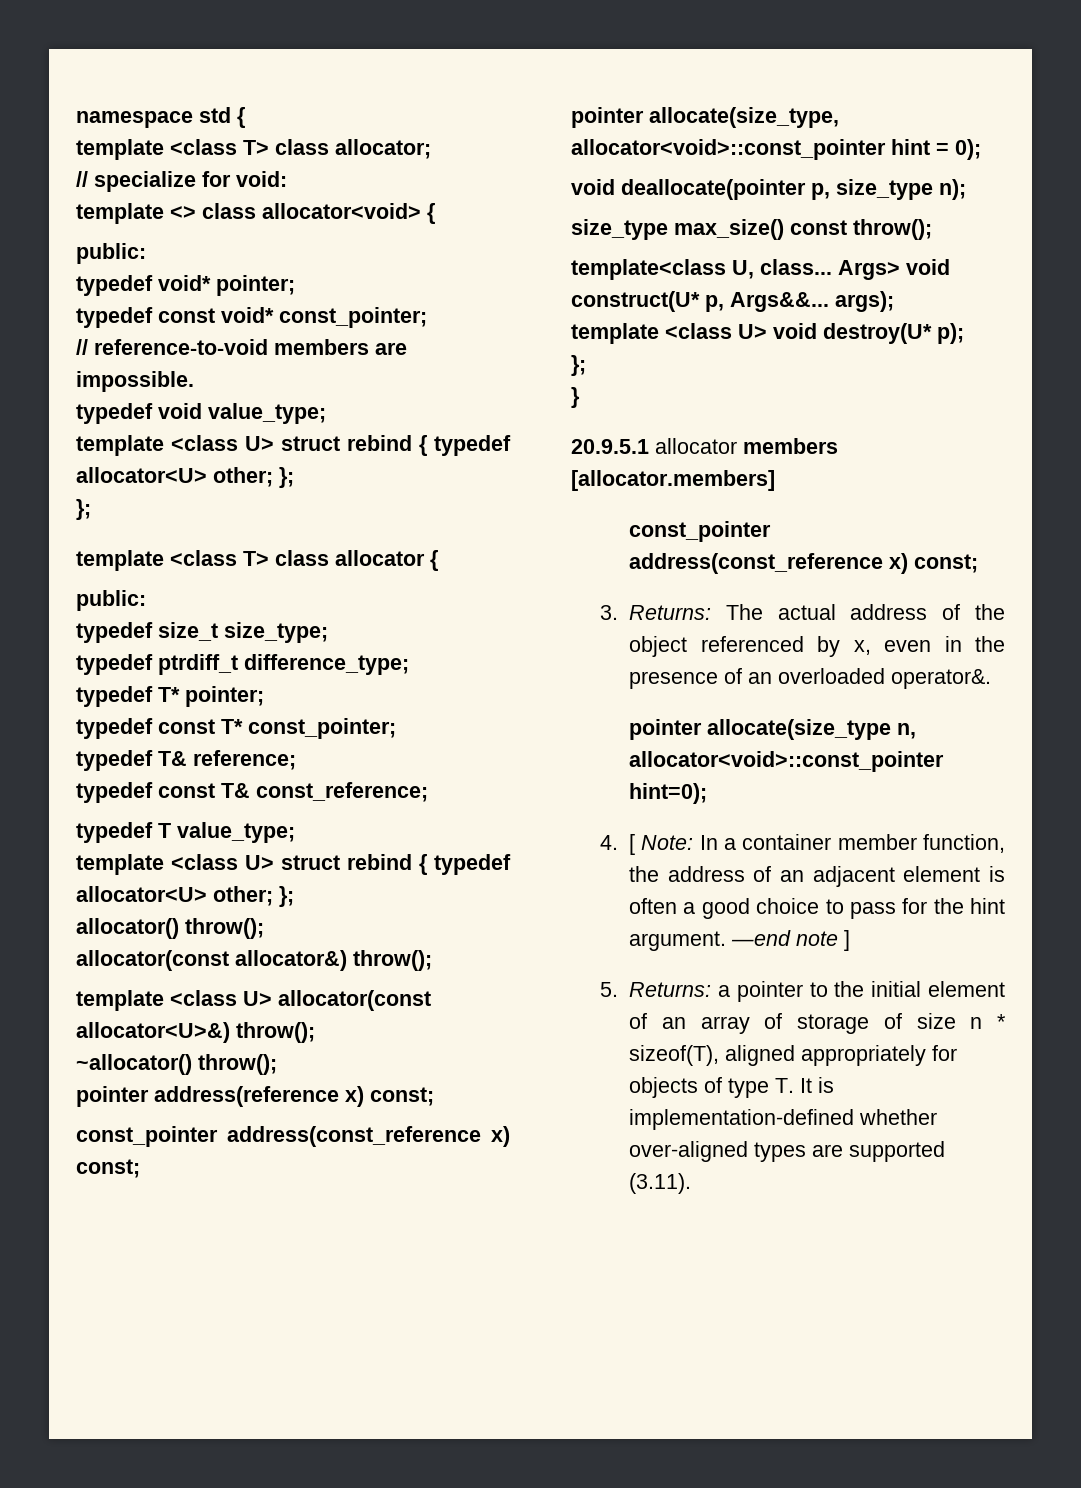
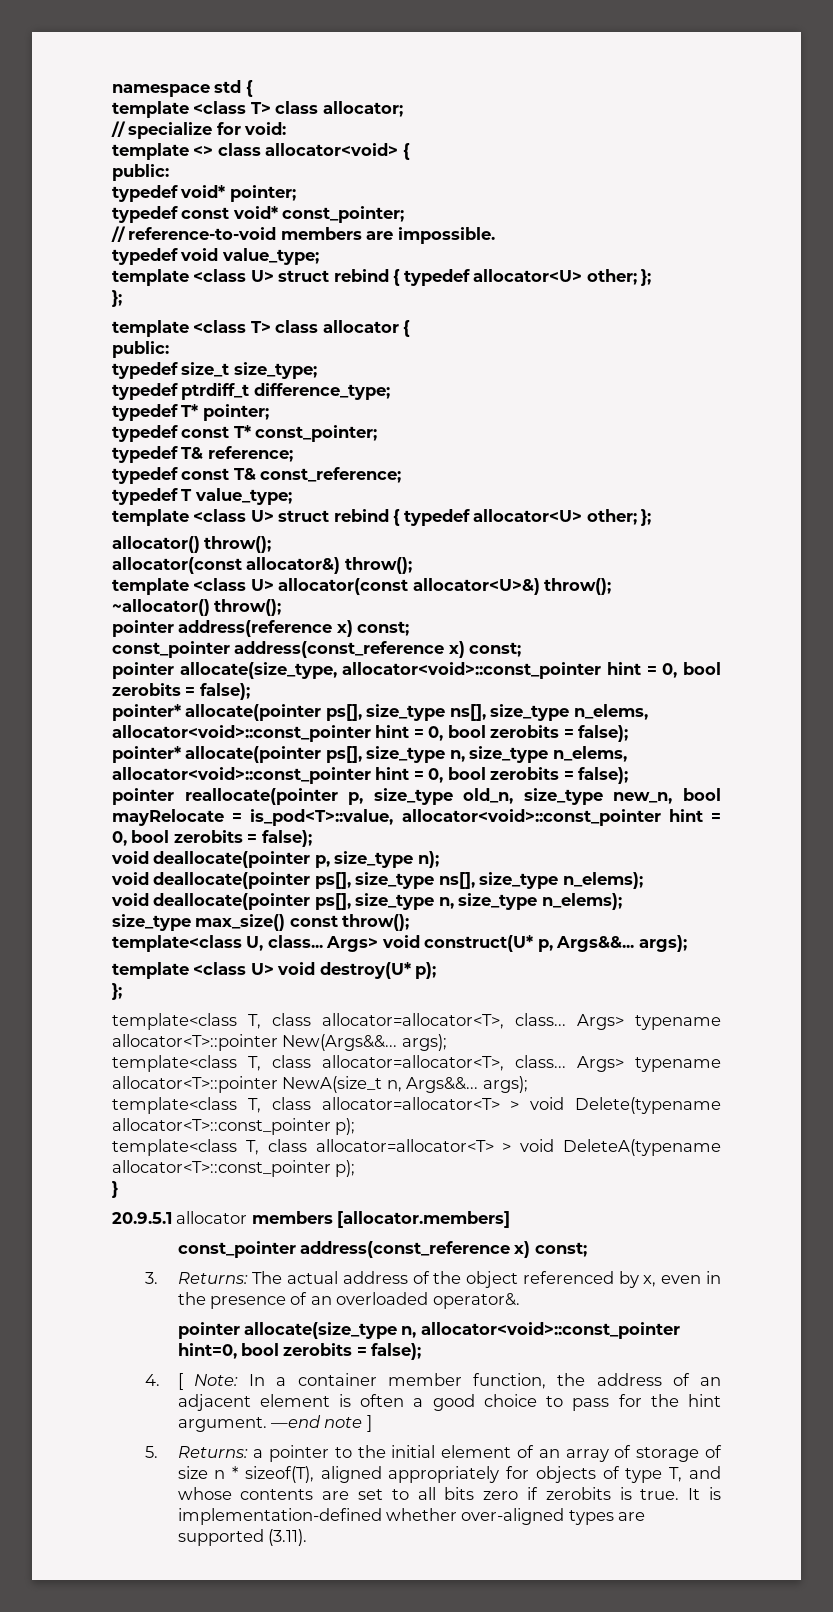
- pointer allocate(size_type, allocator<void>::const_pointer hint = 0);
+ pointer allocate(size_type, allocator<void>::const_pointer hint = 0, bool zerobits = false);
+ pointer* allocate(pointer ps[], size_type ns[], size_type n_elems, allocator<void>::const_pointer hint = 0, bool zerobits = false);
+ pointer* allocate(pointer ps[], size_type n, size_type n_elems, allocator<void>::const_pointer hint = 0, bool zerobits = false);
+ pointer reallocate(pointer p, size_type old_n, size_type new_n, bool mayRelocate = is_pod<T>::value, allocator<void>::const_pointer hint = 0, bool zerobits = false);
+ void deallocate(pointer ps[], size_type ns[], size_type n_elems);
+ void deallocate(pointer ps[], size_type n, size_type n_elems);
+ template<class T, class allocator=allocator<T>, class... Args> typename allocator<T>::pointer New(Args&&... args);
+ template<class T, class allocator=allocator<T>, class... Args> typename allocator<T>::pointer NewA(size_t n, Args&&... args);
+ template<class T, class allocator=allocator<T> > void Delete(typename allocator<T>::const_pointer p);
+ template<class T, class allocator=allocator<T> > void DeleteA(typename allocator<T>::const_pointer p);
- pointer allocate(size_type n, allocator<void>::const_pointer hint=0);
+ pointer allocate(size_type n, allocator<void>::const_pointer hint=0, bool zerobits = false);
- 5. Returns: a pointer to the initial element of an array of storage of size n * sizeof(T), aligned appropriately for objects of type T. It is implementation-defined whether over-aligned types are supported (3.11).
+ 5. Returns: a pointer to the initial element of an array of storage of size n * sizeof(T), aligned appropriately for objects of type T, and whose contents are set to all bits zero if zerobits is true. It is implementation-defined whether over-aligned types are supported (3.11).

